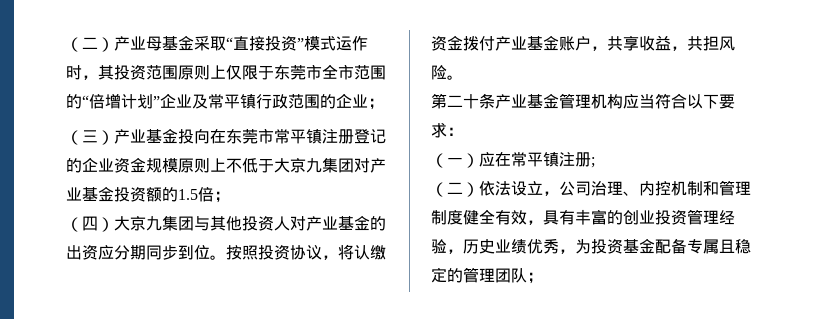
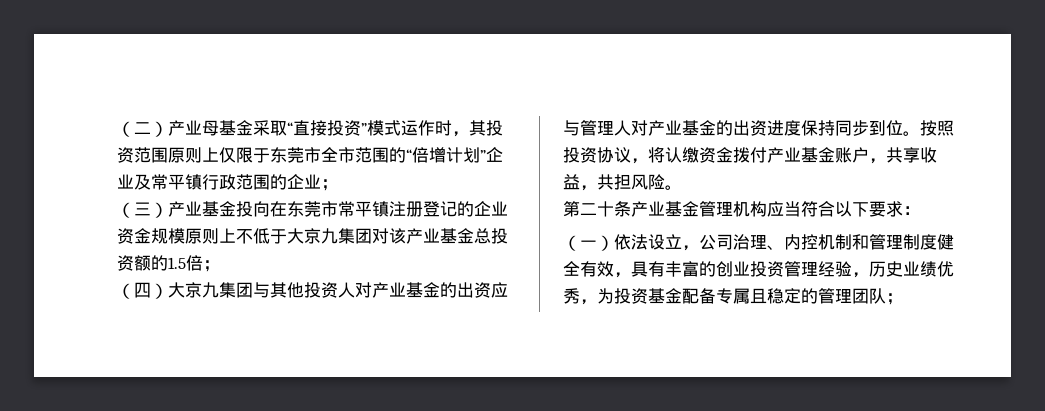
- （三）产业基金投向在东莞市常平镇注册登记的企业资金规模原则上不低于大京九集团对产业基金投资额的1.5倍；
+ （三）产业基金投向在东莞市常平镇注册登记的企业资金规模原则上不低于大京九集团对该产业基金总投资额的1.5倍；
- （四）大京九集团与其他投资人对产业基金的出资应分期同步到位。
+ （四）大京九集团与其他投资人对产业基金的出资应与管理人对产业基金的出资进度保持同步到位。
- （一）应在常平镇注册;
- （二）依法设立，公司治理、内控机制和管理制度健全有效，具有丰富的创业投资管理经验，历史业绩优秀，为投资基金配备专属且稳定的管理团队；
+ （一）依法设立，公司治理、内控机制和管理制度健全有效，具有丰富的创业投资管理经验，历史业绩优秀，为投资基金配备专属且稳定的管理团队；

